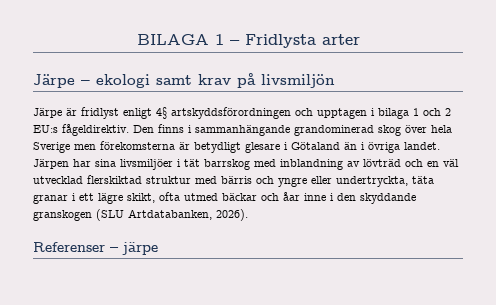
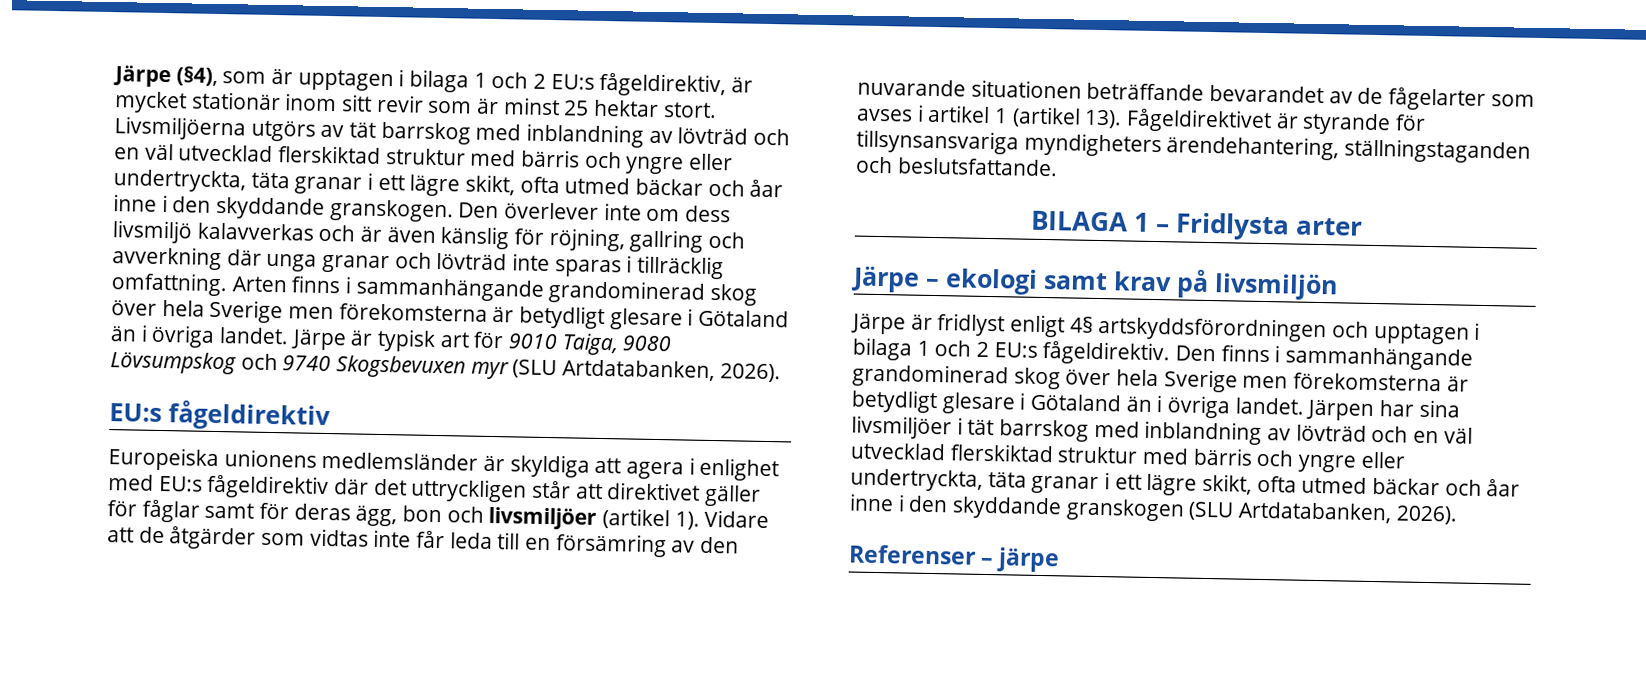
+ Järpe (§4), som är upptagen i bilaga 1 och 2 EU:s fågeldirektiv, är mycket stationär inom sitt revir som är minst 25 hektar stort. Livsmiljöerna utgörs av tät barrskog med inblandning av lövträd och en väl utvecklad flerskiktad struktur med bärris och yngre eller undertryckta, täta granar i ett lägre skikt, ofta utmed bäckar och åar inne i den skyddande granskogen. Den överlever inte om dess livsmiljö kalavverkas och är även känslig för röjning, gallring och avverkning där unga granar och lövträd inte sparas i tillräcklig omfattning. Arten finns i sammanhängande grandominerad skog över hela Sverige men förekomsterna är betydligt glesare i Götaland än i övriga landet. Järpe är typisk art för 9010 Taiga, 9080 Lövsumpskog och 9740 Skogsbevuxen myr (SLU Artdatabanken, 2026).
+ EU:s fågeldirektiv
+ Europeiska unionens medlemsländer är skyldiga att agera i enlighet med EU:s fågeldirektiv där det uttryckligen står att direktivet gäller för fåglar samt för deras ägg, bon och livsmiljöer (artikel 1). Vidare att de åtgärder som vidtas inte får leda till en försämring av den nuvarande situationen beträffande bevarandet av de fågelarter som avses i artikel 1 (artikel 13). Fågeldirektivet är styrande för tillsynsansvariga myndigheters ärendehantering, ställningstaganden och beslutsfattande.

